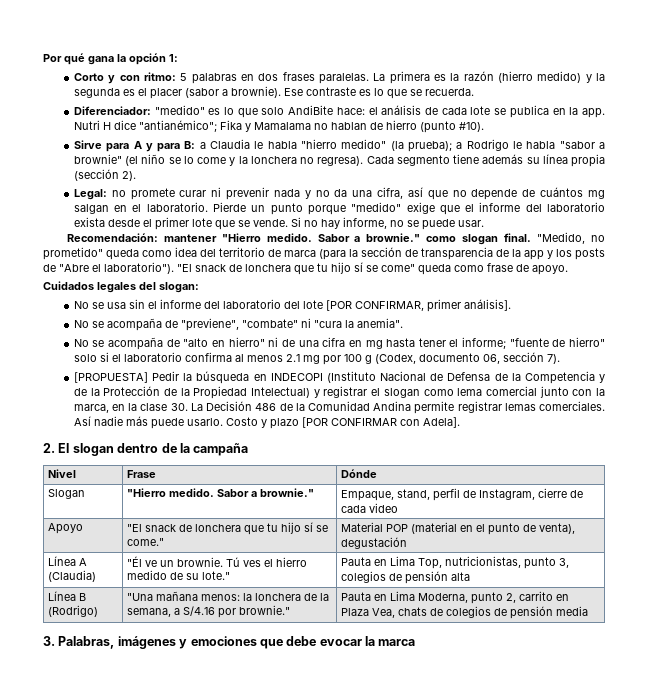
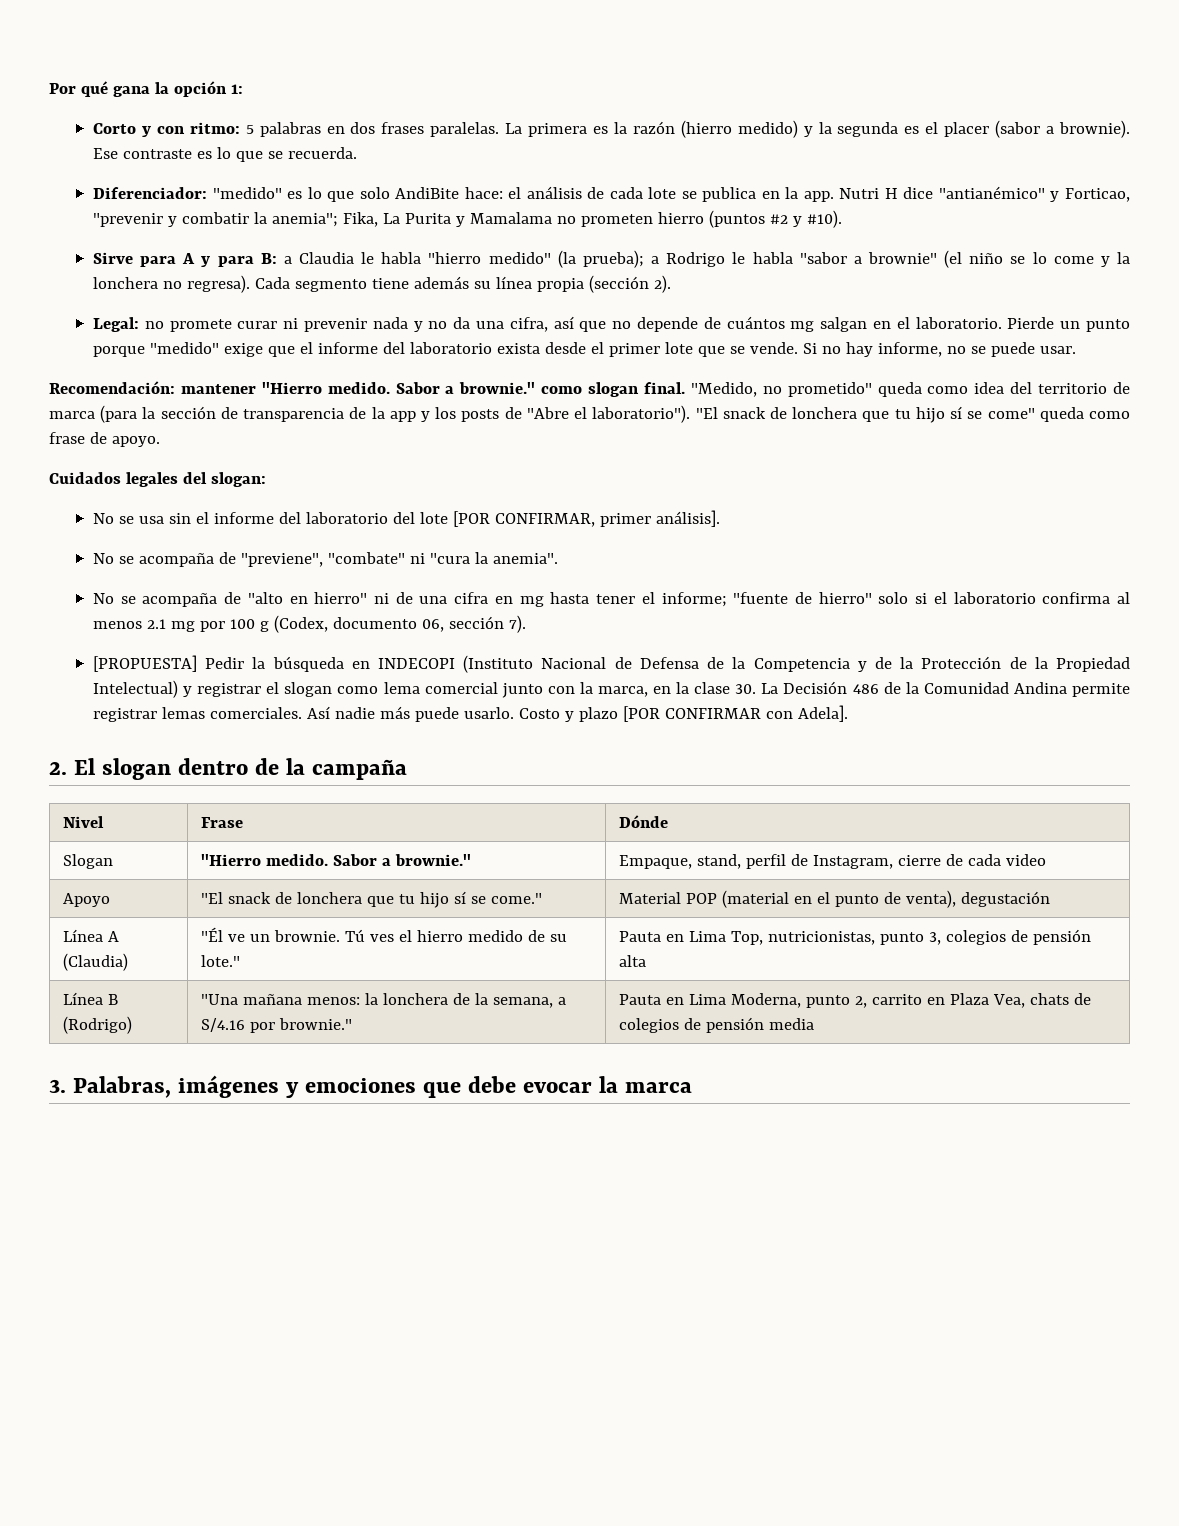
- Nutri H dice "antianémico"; Fika y Mamalama no hablan de hierro (punto #10).
+ Nutri H dice "antianémico" y Forticao, "prevenir y combatir la anemia"; Fika, La Purita y Mamalama no prometen hierro (puntos #2 y #10).

